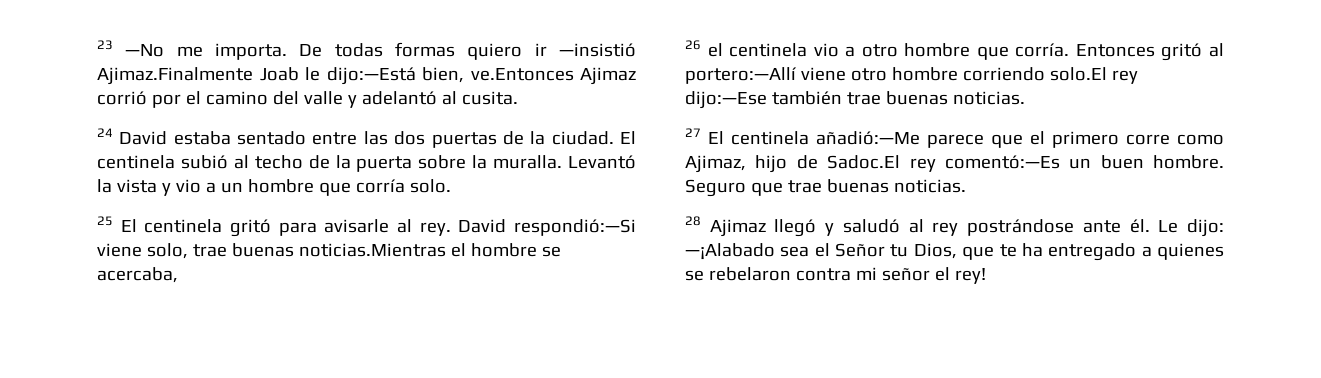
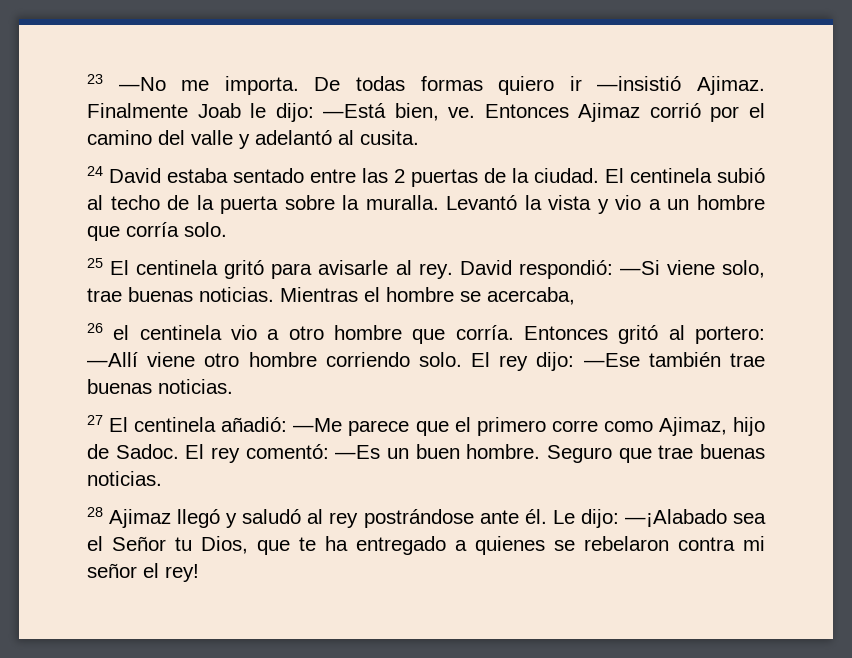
- De todas formas quiero ir —insistió Ajimaz.Finalmente Joab le dijo:—Está bien, ve.Entonces Ajimaz corrió por el camino del valle y adelantó al cusita.
+ De todas formas quiero ir —insistió Ajimaz. Finalmente Joab le dijo: —Está bien, ve. Entonces Ajimaz corrió por el camino del valle y adelantó al cusita.
- 24 David estaba sentado entre las dos puertas de la ciudad.
+ 24 David estaba sentado entre las 2 puertas de la ciudad.
- David respondió:—Si viene solo, trae buenas noticias.Mientras el hombre se acercaba,
+ David respondió: —Si viene solo, trae buenas noticias. Mientras el hombre se acercaba,
- Entonces gritó al portero:—Allí viene otro hombre corriendo solo.El rey dijo:—Ese también trae buenas noticias.
+ Entonces gritó al portero: —Allí viene otro hombre corriendo solo. El rey dijo: —Ese también trae buenas noticias.
- 27 El centinela añadió:—Me parece que el primero corre como Ajimaz, hijo de Sadoc.El rey comentó:—Es un buen hombre.
+ 27 El centinela añadió: —Me parece que el primero corre como Ajimaz, hijo de Sadoc. El rey comentó: —Es un buen hombre.

